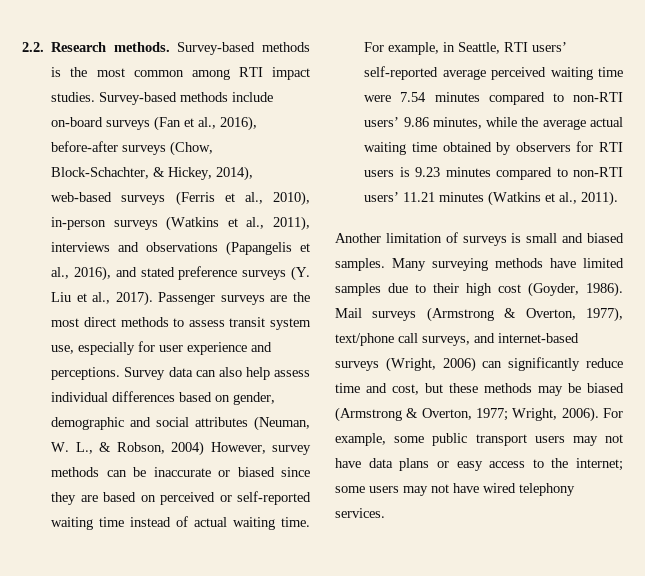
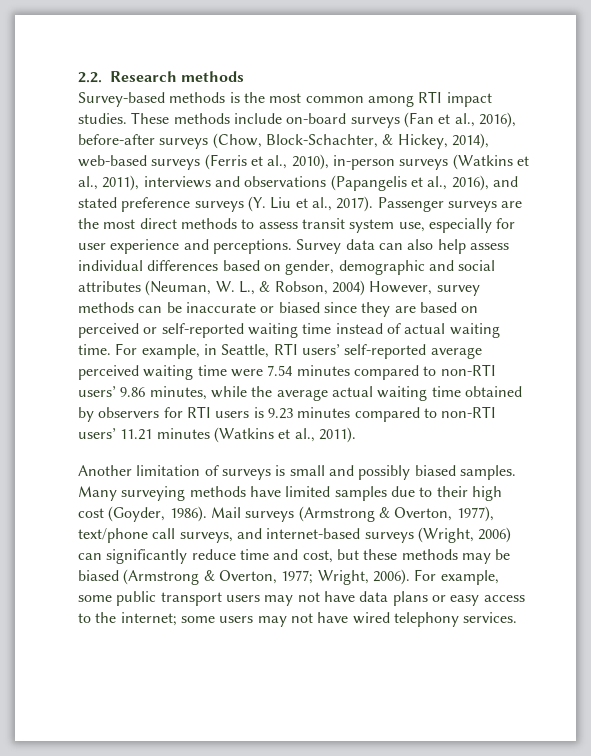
- 2.2. Research methods. Survey-based methods is the most common among RTI impact studies.
+ 2.2. Research methods
+ Survey-based methods is the most common among RTI impact studies.
- Survey-based methods include on-board surveys (Fan et al., 2016), before-after surveys (Chow, Block-Schachter, & Hickey, 2014), web-based surveys (Ferris et al., 2010), in-person surveys (Watkins et al., 2011), interviews and observations (Papangelis et al., 2016), and stated preference surveys (Y. Liu et al., 2017).
+ These methods include on-board surveys (Fan et al., 2016), before-after surveys (Chow, Block-Schachter, & Hickey, 2014), web-based surveys (Ferris et al., 2010), in-person surveys (Watkins et al., 2011), interviews and observations (Papangelis et al., 2016), and stated preference surveys (Y. Liu et al., 2017).
- Another limitation of surveys is small and biased samples.
+ Another limitation of surveys is small and possibly biased samples.

